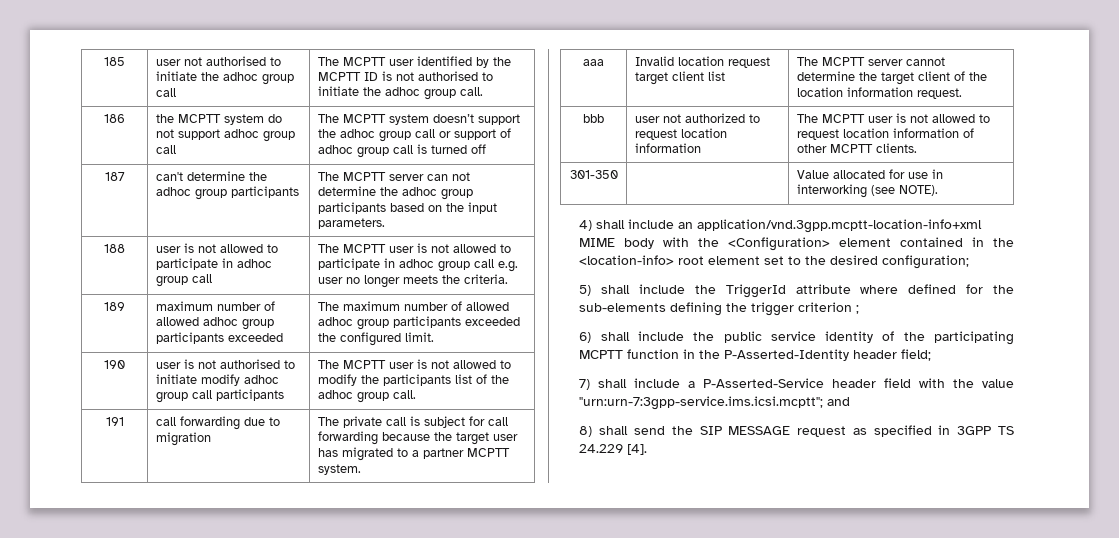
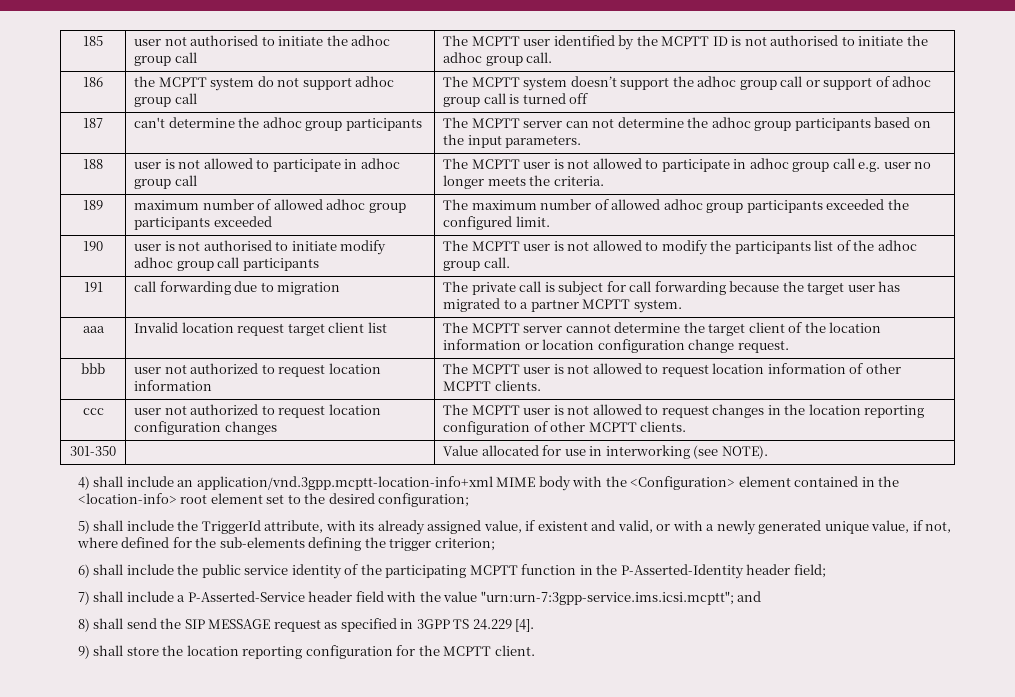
- aaa | Invalid location request target client list | The MCPTT server cannot determine the target client of the location information request.
+ aaa | Invalid location request target client list | The MCPTT server cannot determine the target client of the location information or location configuration change request.
+ ccc | user not authorized to request location configuration changes | The MCPTT user is not allowed to request changes in the location reporting configuration of other MCPTT clients.
- 5) shall include the TriggerId attribute where defined for the sub-elements defining the trigger criterion ;
+ 5) shall include the TriggerId attribute, with its already assigned value, if existent and valid, or with a newly generated unique value, if not, where defined for the sub-elements defining the trigger criterion;
+ 9) shall store the location reporting configuration for the MCPTT client.

